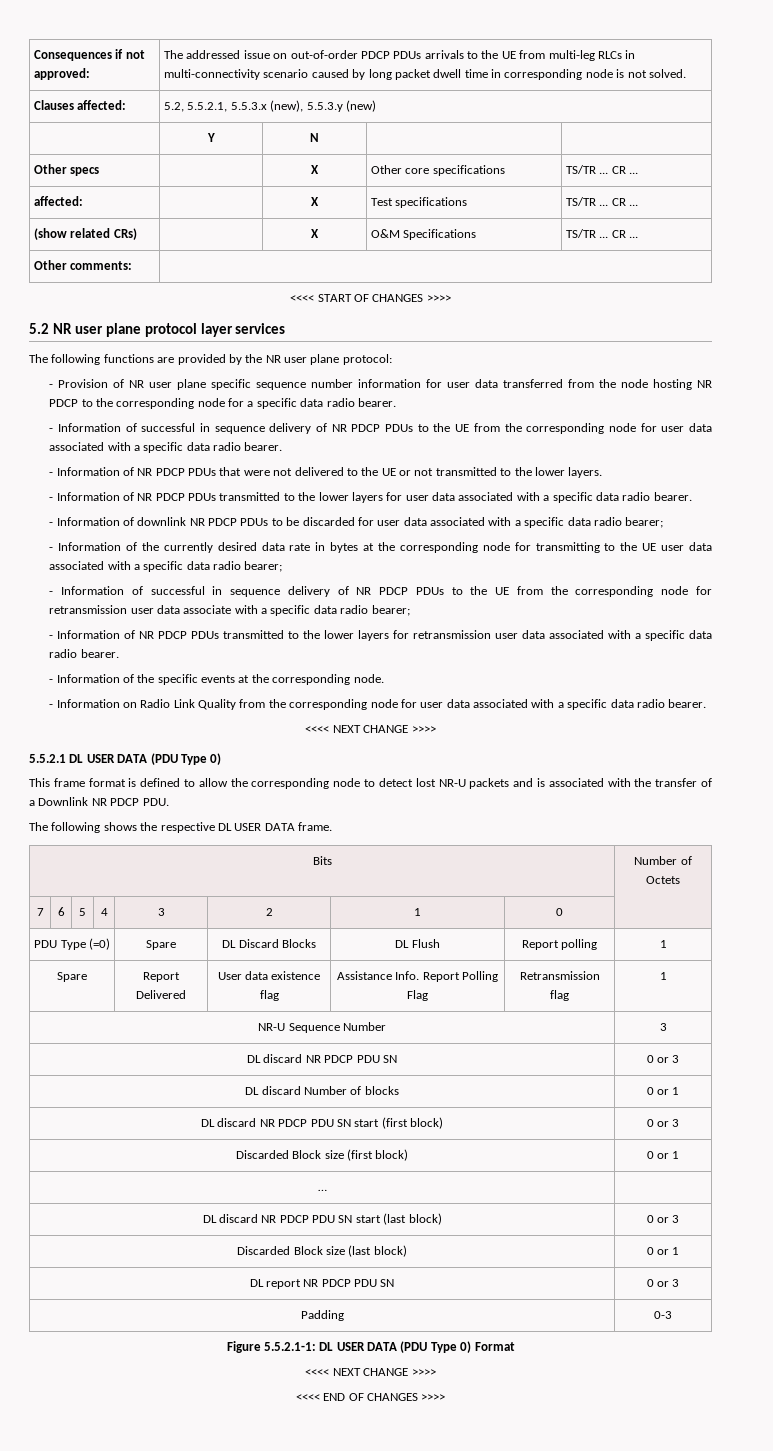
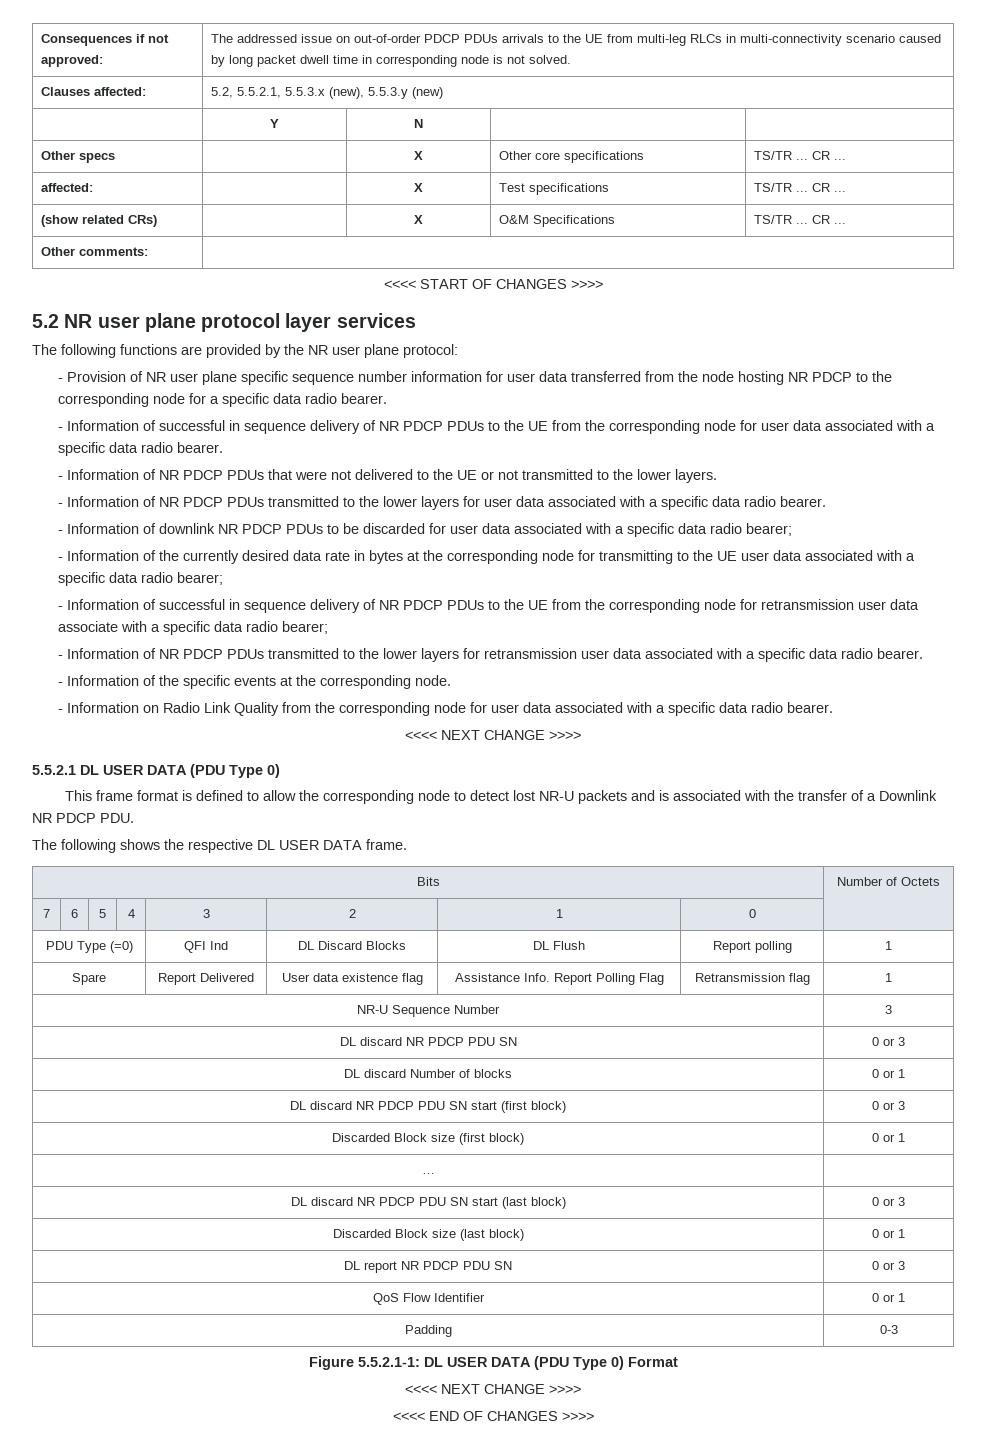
- PDU Type (=0) | Spare | DL Discard Blocks | DL Flush | Report polling | 1
+ PDU Type (=0) | QFI Ind | DL Discard Blocks | DL Flush | Report polling | 1
+ QoS Flow Identifier | 0 or 1

